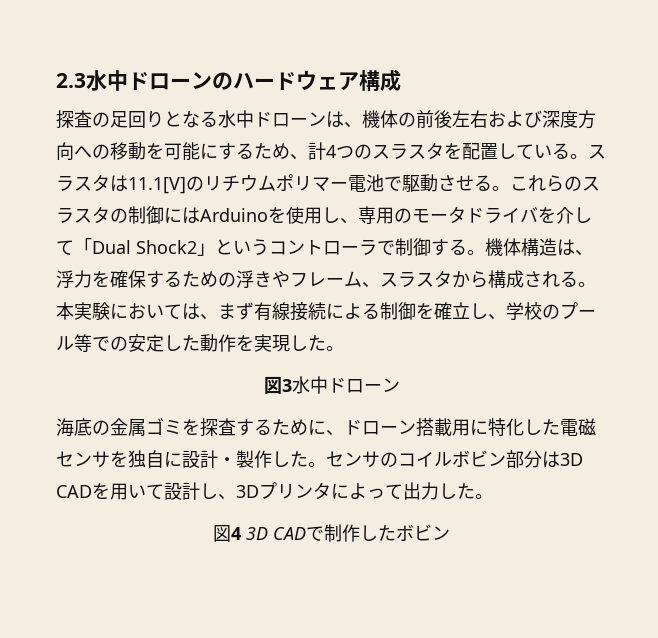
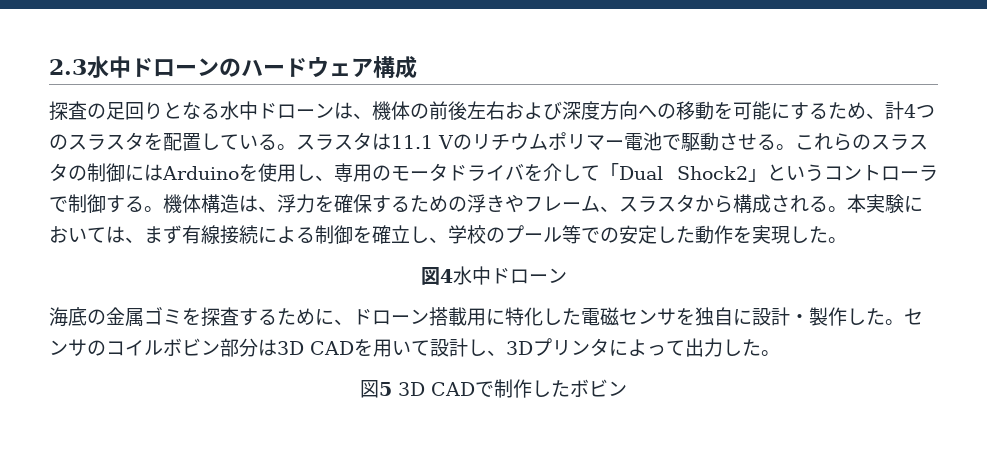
- スラスタは11.1[V]のリチウムポリマー電池で駆動させる。
+ スラスタは11.1 Vのリチウムポリマー電池で駆動させる。
- 図3水中ドローン
+ 図4水中ドローン
- 図4 3D CADで制作したボビン
+ 図5 3D CADで制作したボビン

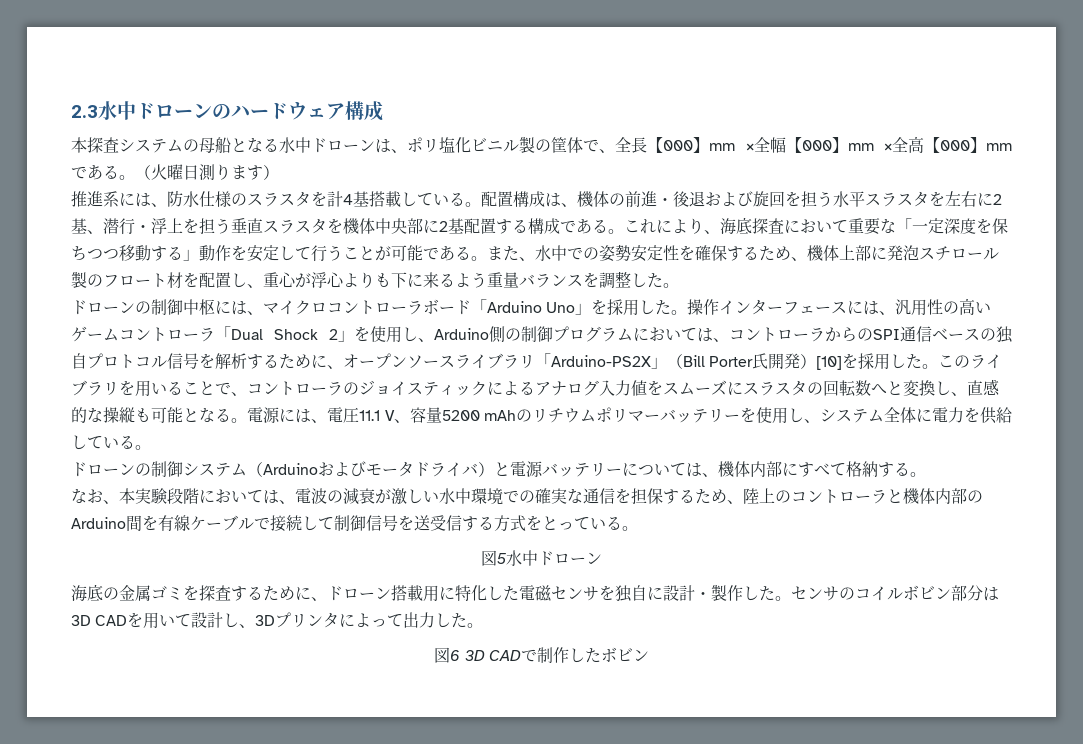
- 探査の足回りとなる水中ドローンは、機体の前後左右および深度方向への移動を可能にするため、計4つのスラスタを配置している。スラスタは11.1 Vのリチウムポリマー電池で駆動させる。これらのスラスタの制御にはArduinoを使用し、専用のモータドライバを介して「Dual Shock2」というコントローラで制御する。機体構造は、浮力を確保するための浮きやフレーム、スラスタから構成される。本実験においては、まず有線接続による制御を確立し、学校のプール等での安定した動作を実現した。
- 図4水中ドローン
+ 本探査システムの母船となる水中ドローンは、ポリ塩化ビニル製の筐体で、全長【000】mm ×全幅【000】mm ×全高【000】mmである。（火曜日測ります）
+ 推進系には、防水仕様のスラスタを計4基搭載している。配置構成は、機体の前進・後退および旋回を担う水平スラスタを左右に2基、潜行・浮上を担う垂直スラスタを機体中央部に2基配置する構成である。これにより、海底探査において重要な「一定深度を保ちつつ移動する」動作を安定して行うことが可能である。また、水中での姿勢安定性を確保するため、機体上部に発泡スチロール製のフロート材を配置し、重心が浮心よりも下に来るよう重量バランスを調整した。
+ ドローンの制御中枢には、マイクロコントローラボード「Arduino Uno」を採用した。操作インターフェースには、汎用性の高いゲームコントローラ「Dual Shock 2」を使用し、Arduino側の制御プログラムにおいては、コントローラからのSPI通信ベースの独自プロトコル信号を解析するために、オープンソースライブラリ「Arduino-PS2X」（Bill Porter氏開発）[10]を採用した。このライブラリを用いることで、コントローラのジョイスティックによるアナログ入力値をスムーズにスラスタの回転数へと変換し、直感的な操縦も可能となる。電源には、電圧11.1 V、容量5200 mAhのリチウムポリマーバッテリーを使用し、システム全体に電力を供給している。
+ ドローンの制御システム（Arduinoおよびモータドライバ）と電源バッテリーについては、機体内部にすべて格納する。
+ なお、本実験段階においては、電波の減衰が激しい水中環境での確実な通信を担保するため、陸上のコントローラと機体内部のArduino間を有線ケーブルで接続して制御信号を送受信する方式をとっている。
+ 図5水中ドローン
- 図5 3D CADで制作したボビン
+ 図6 3D CADで制作したボビン

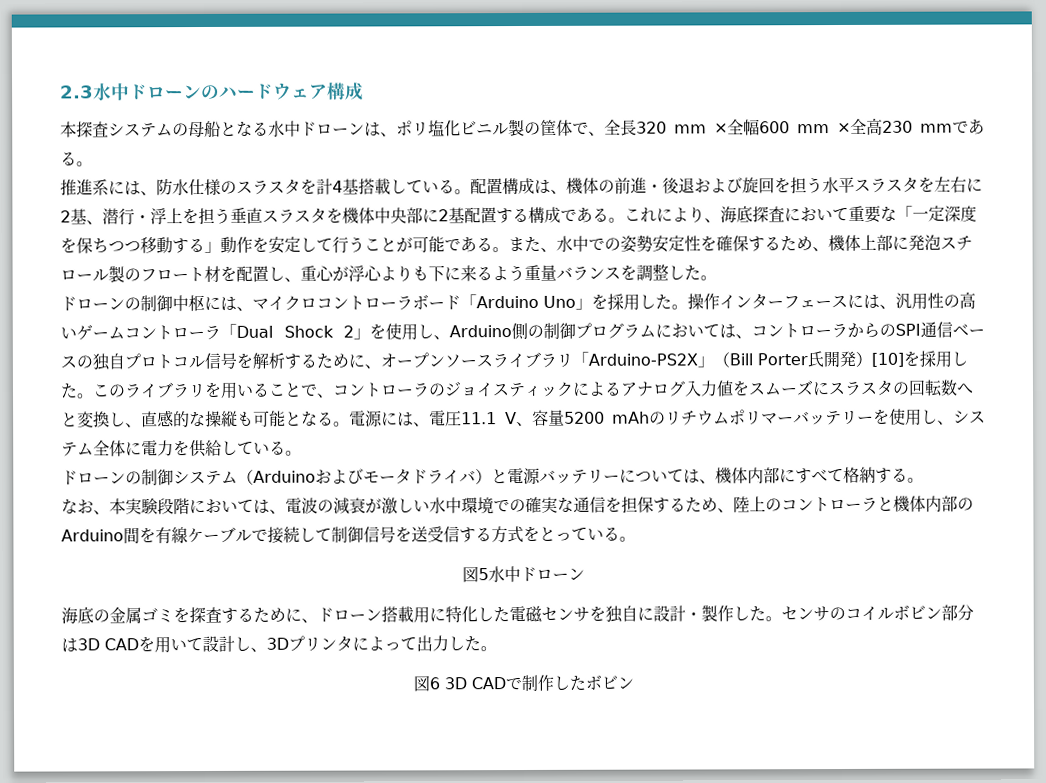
- 本探査システムの母船となる水中ドローンは、ポリ塩化ビニル製の筐体で、全長【000】mm ×全幅【000】mm ×全高【000】mmである。（火曜日測ります）
+ 本探査システムの母船となる水中ドローンは、ポリ塩化ビニル製の筐体で、全長320 mm ×全幅600 mm ×全高230 mmである。

